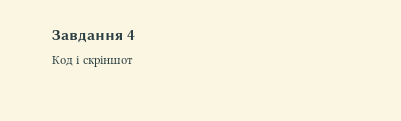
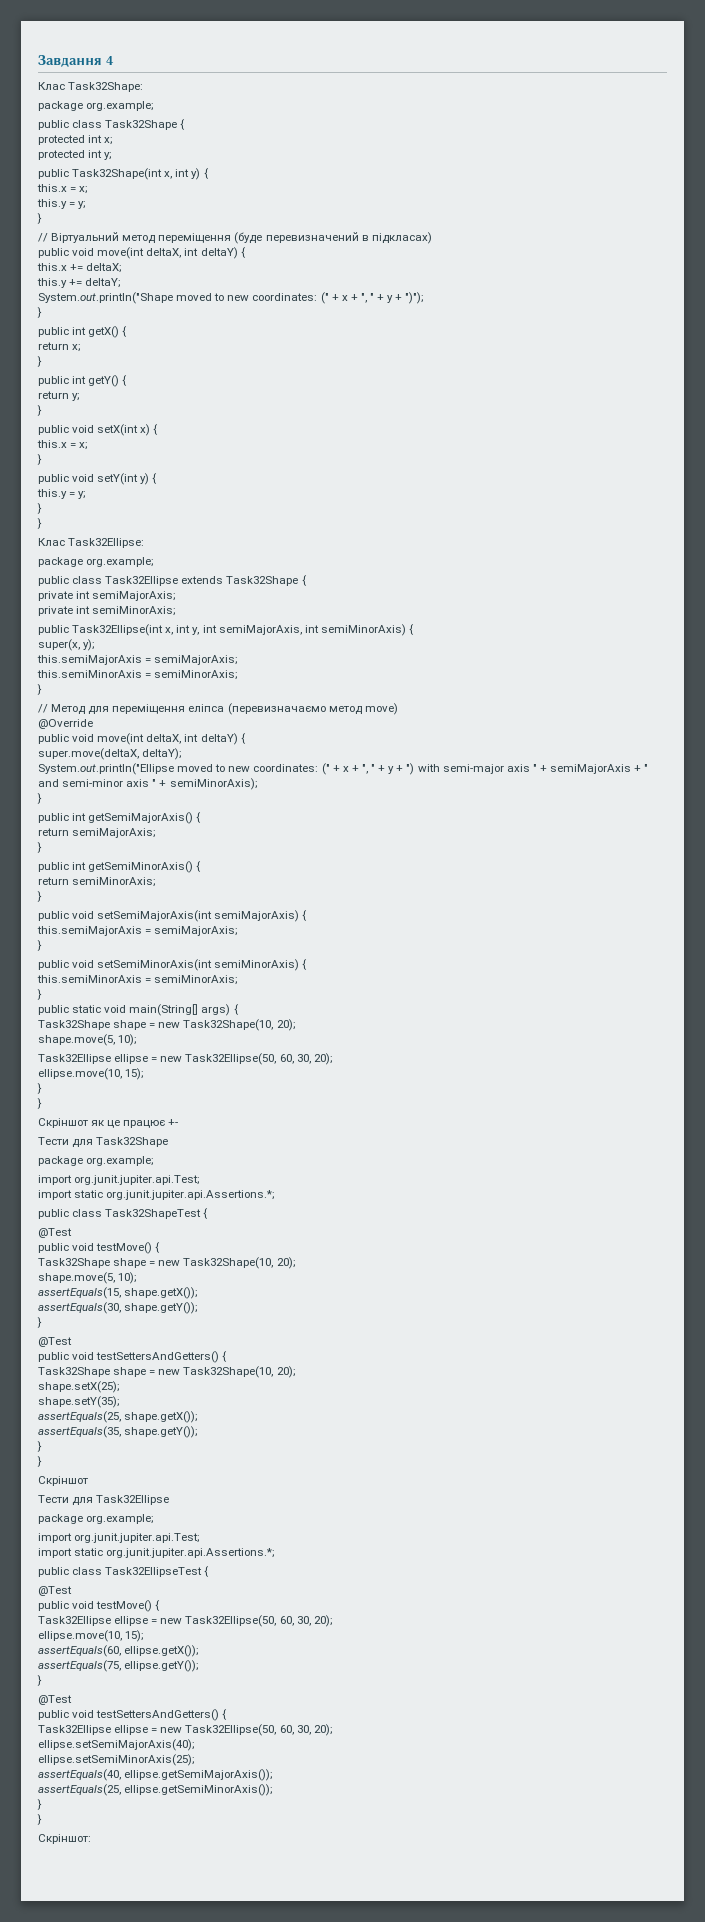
- Код і скріншот
+ Клас Task32Shape:
+ package org.example;
+ public class Task32Shape {
+ protected int x;
+ protected int y;
+ public Task32Shape(int x, int y) {
+ this.x = x;
+ this.y = y;
+ }
+ // Віртуальний метод переміщення (буде перевизначений в підкласах)
+ public void move(int deltaX, int deltaY) {
+ this.x += deltaX;
+ this.y += deltaY;
+ System.out.println("Shape moved to new coordinates: (" + x + ", " + y + ")");
+ }
+ public int getX() {
+ return x;
+ }
+ public int getY() {
+ return y;
+ }
+ public void setX(int x) {
+ this.x = x;
+ }
+ public void setY(int y) {
+ this.y = y;
+ }
+ }
+ Клас Task32Ellipse:
+ package org.example;
+ public class Task32Ellipse extends Task32Shape {
+ private int semiMajorAxis;
+ private int semiMinorAxis;
+ public Task32Ellipse(int x, int y, int semiMajorAxis, int semiMinorAxis) {
+ super(x, y);
+ this.semiMajorAxis = semiMajorAxis;
+ this.semiMinorAxis = semiMinorAxis;
+ }
+ // Метод для переміщення еліпса (перевизначаємо метод move)
+ @Override
+ public void move(int deltaX, int deltaY) {
+ super.move(deltaX, deltaY);
+ System.out.println("Ellipse moved to new coordinates: (" + x + ", " + y + ") with semi-major axis " + semiMajorAxis + " and semi-minor axis " + semiMinorAxis);
+ }
+ public int getSemiMajorAxis() {
+ return semiMajorAxis;
+ }
+ public int getSemiMinorAxis() {
+ return semiMinorAxis;
+ }
+ public void setSemiMajorAxis(int semiMajorAxis) {
+ this.semiMajorAxis = semiMajorAxis;
+ }
+ public void setSemiMinorAxis(int semiMinorAxis) {
+ this.semiMinorAxis = semiMinorAxis;
+ }
+ public static void main(String[] args) {
+ Task32Shape shape = new Task32Shape(10, 20);
+ shape.move(5, 10);
+ Task32Ellipse ellipse = new Task32Ellipse(50, 60, 30, 20);
+ ellipse.move(10, 15);
+ }
+ }
+ Скріншот як це працює +-
+ Тести для Task32Shape
+ package org.example;
+ import org.junit.jupiter.api.Test;
+ import static org.junit.jupiter.api.Assertions.*;
+ public class Task32ShapeTest {
+ @Test
+ public void testMove() {
+ Task32Shape shape = new Task32Shape(10, 20);
+ shape.move(5, 10);
+ assertEquals(15, shape.getX());
+ assertEquals(30, shape.getY());
+ }
+ @Test
+ public void testSettersAndGetters() {
+ Task32Shape shape = new Task32Shape(10, 20);
+ shape.setX(25);
+ shape.setY(35);
+ assertEquals(25, shape.getX());
+ assertEquals(35, shape.getY());
+ }
+ }
+ Скріншот
+ Тести для Task32Ellipse
+ package org.example;
+ import org.junit.jupiter.api.Test;
+ import static org.junit.jupiter.api.Assertions.*;
+ public class Task32EllipseTest {
+ @Test
+ public void testMove() {
+ Task32Ellipse ellipse = new Task32Ellipse(50, 60, 30, 20);
+ ellipse.move(10, 15);
+ assertEquals(60, ellipse.getX());
+ assertEquals(75, ellipse.getY());
+ }
+ @Test
+ public void testSettersAndGetters() {
+ Task32Ellipse ellipse = new Task32Ellipse(50, 60, 30, 20);
+ ellipse.setSemiMajorAxis(40);
+ ellipse.setSemiMinorAxis(25);
+ assertEquals(40, ellipse.getSemiMajorAxis());
+ assertEquals(25, ellipse.getSemiMinorAxis());
+ }
+ }
+ Скріншот:

